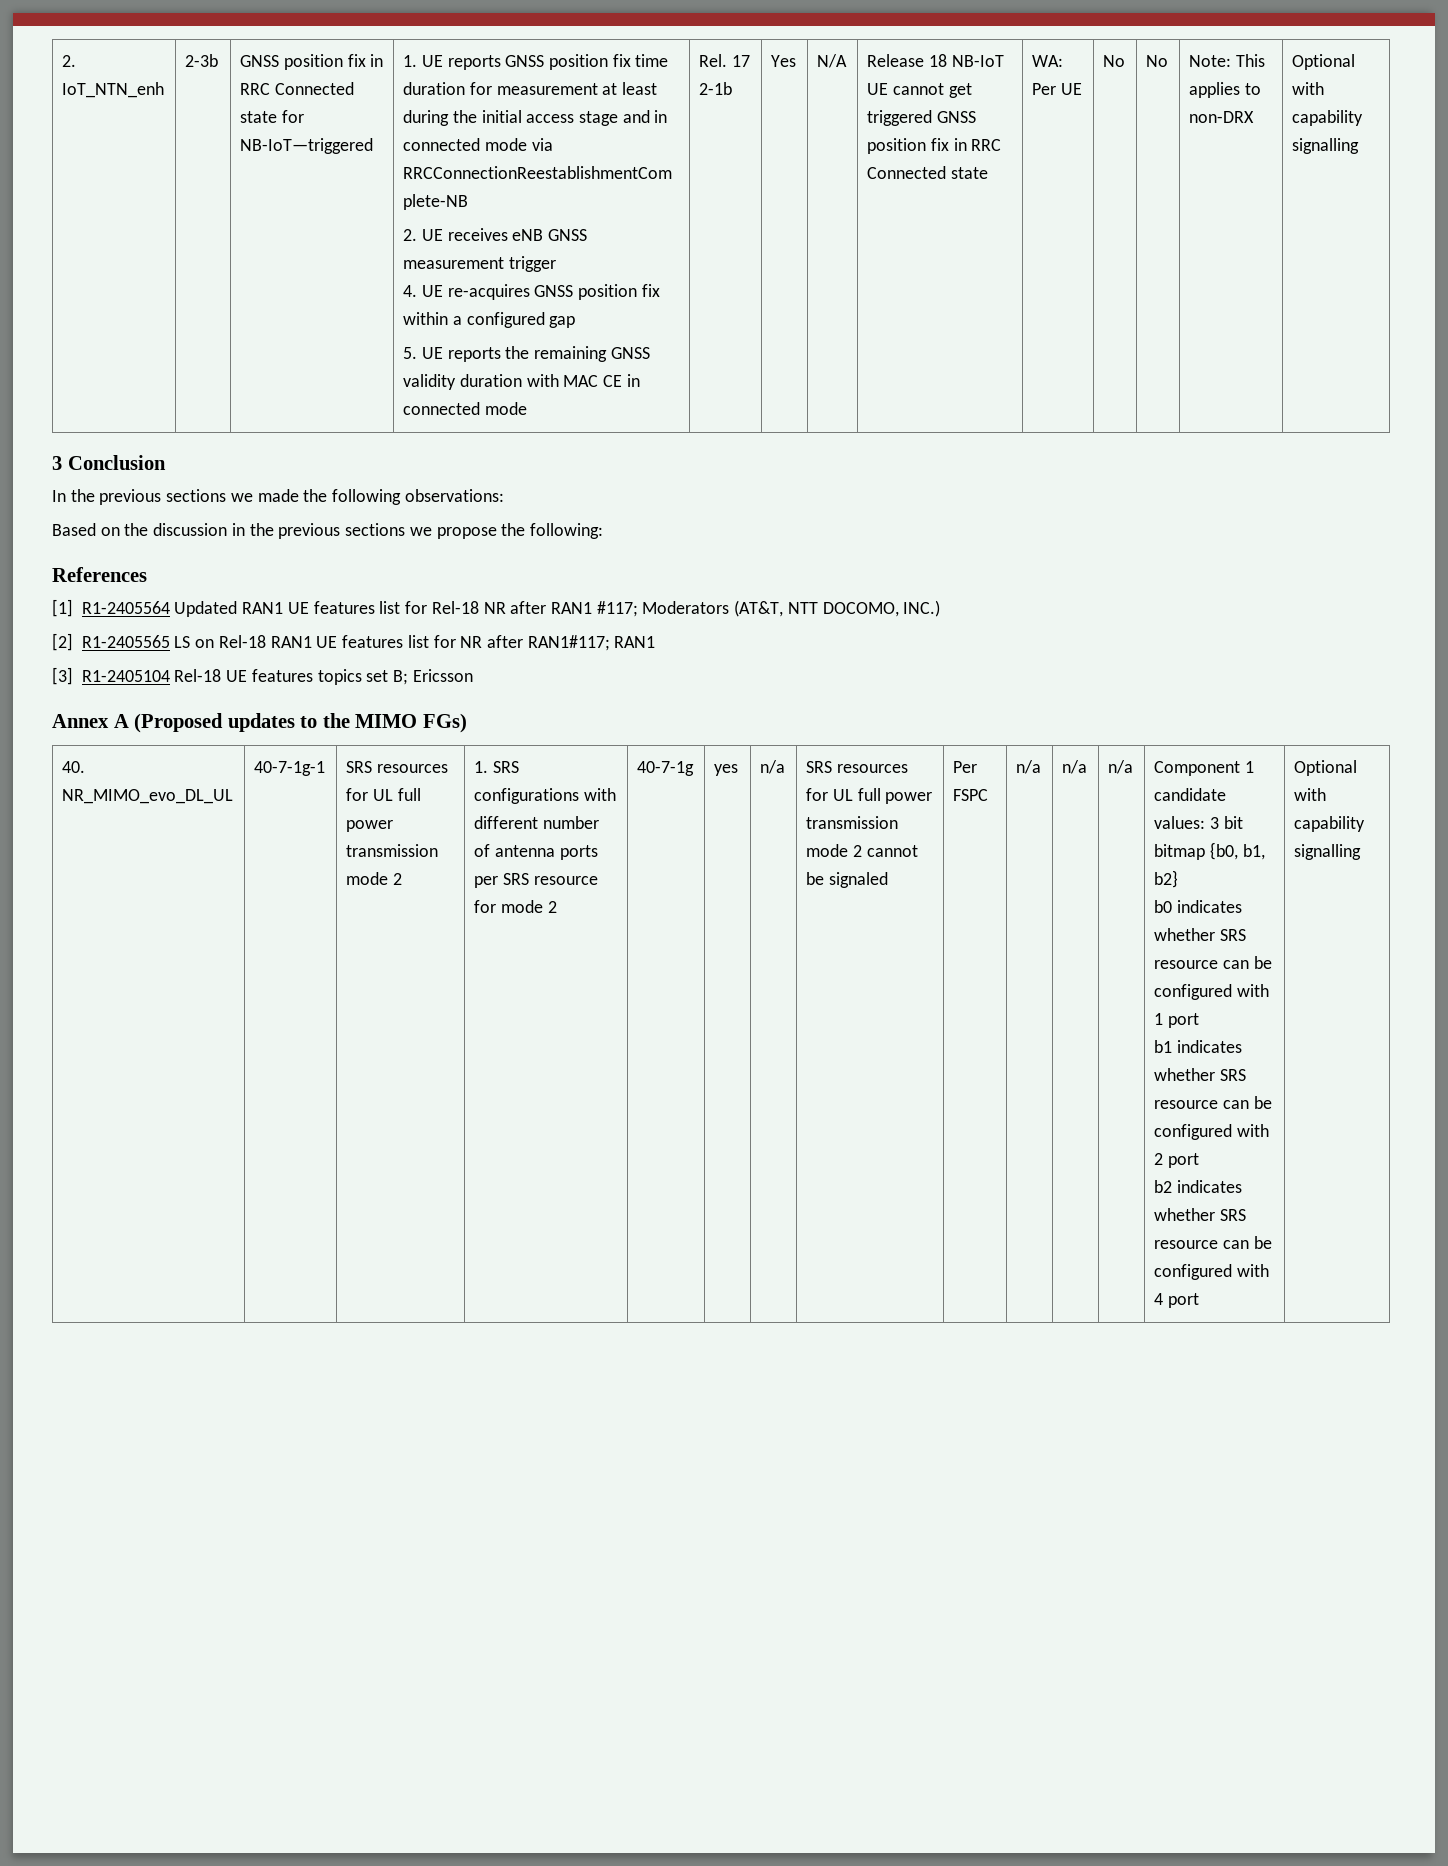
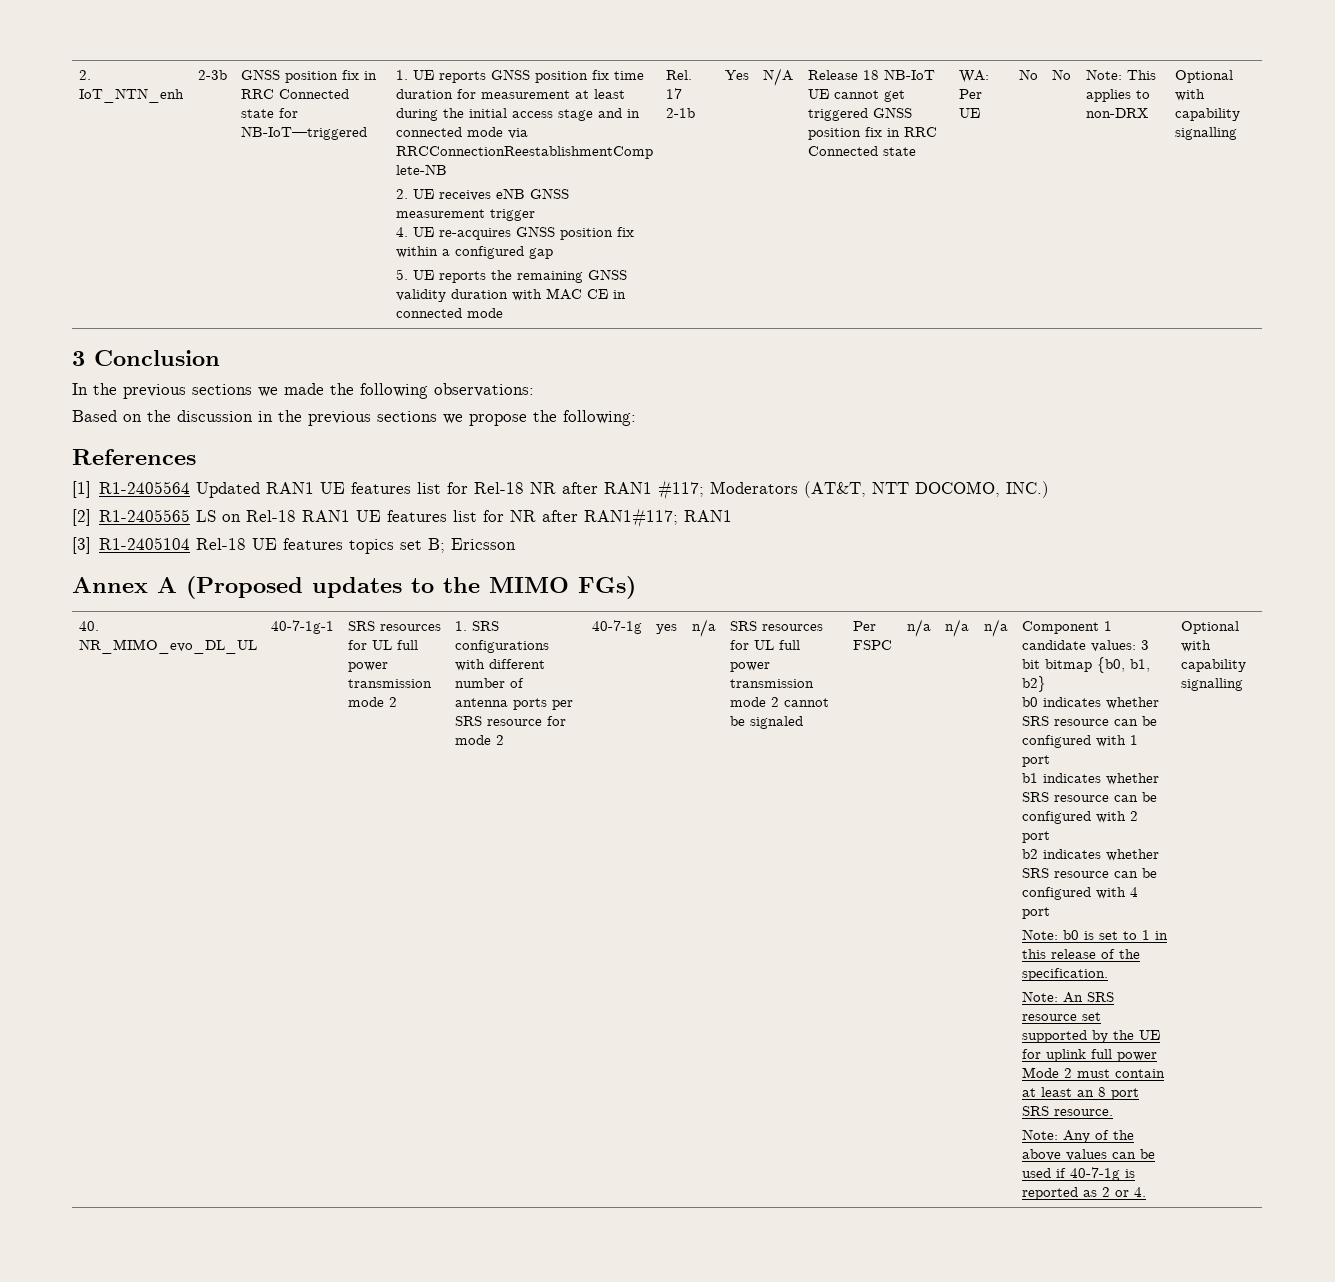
+ Note: b0 is set to 1 in this release of the specification.
+ Note: An SRS resource set supported by the UE for uplink full power Mode 2 must contain at least an 8 port SRS resource.
+ Note: Any of the above values can be used if 40-7-1g is reported as 2 or 4.

